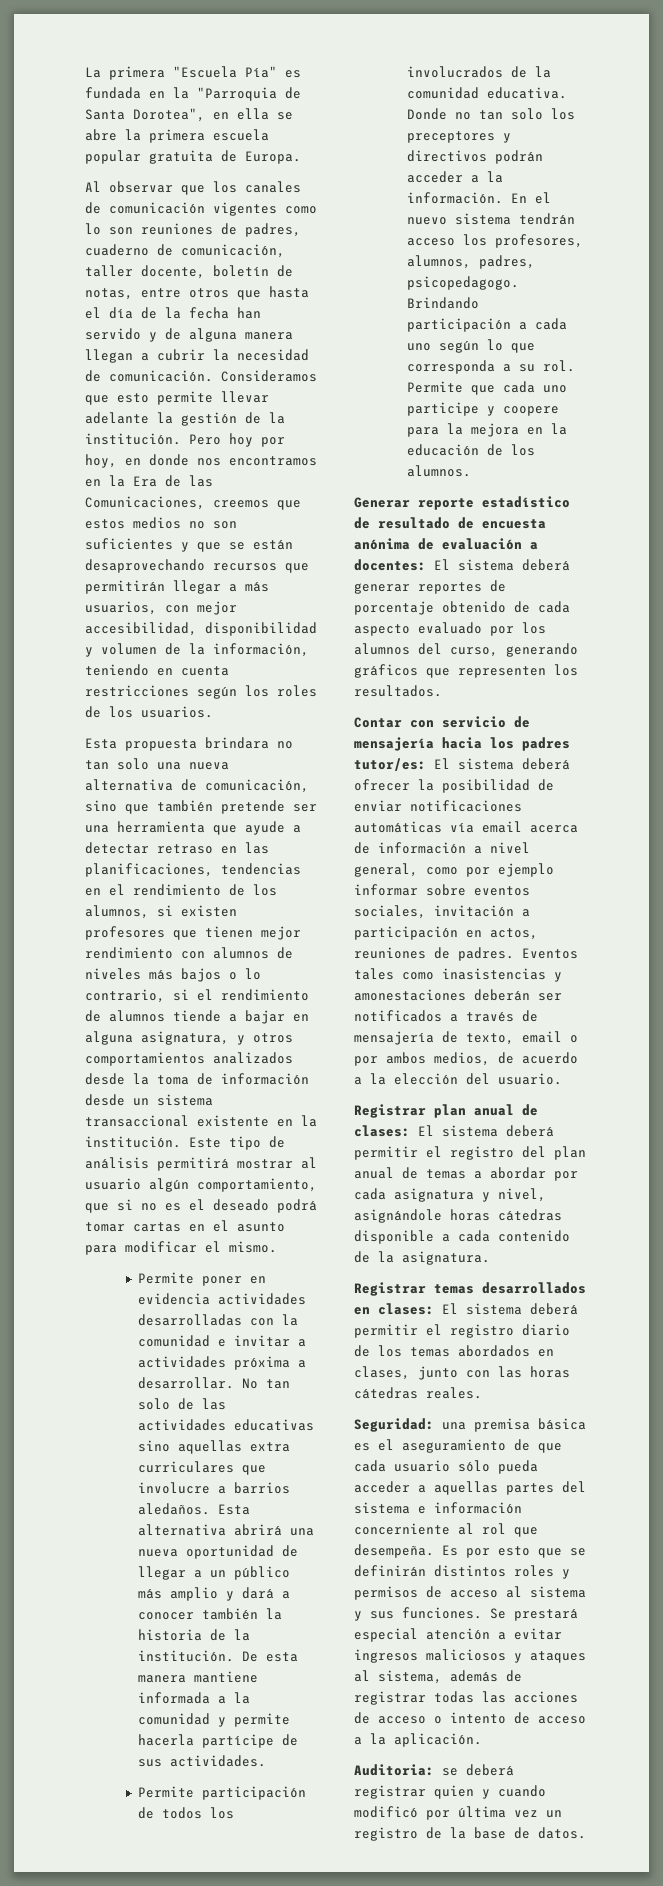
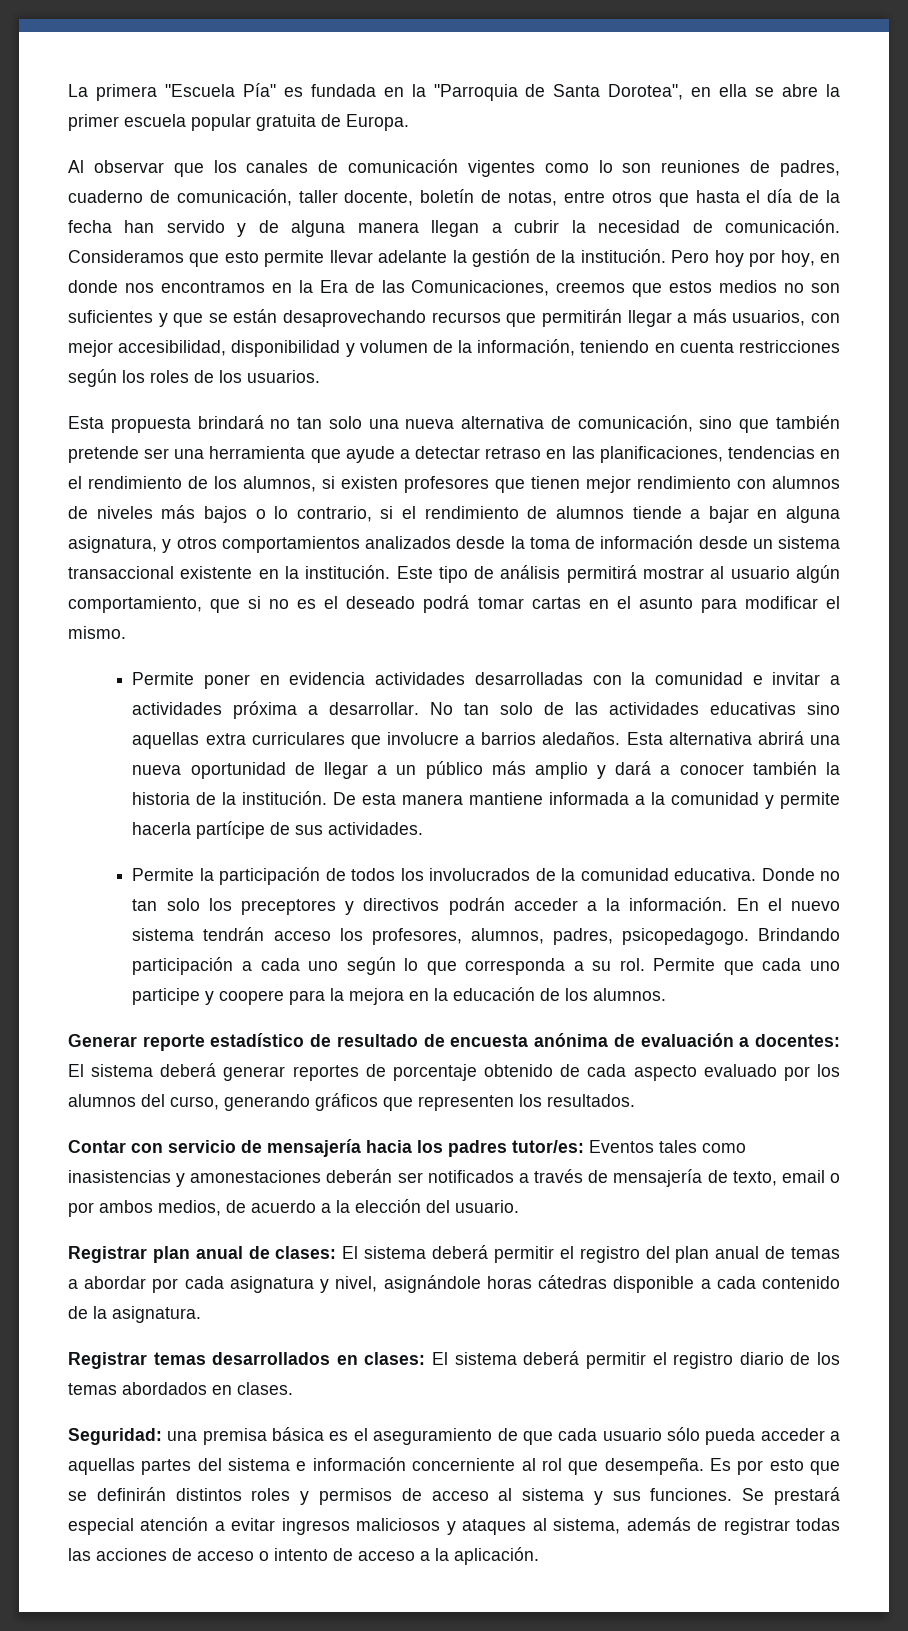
- La primera "Escuela Pía" es fundada en la "Parroquia de Santa Dorotea", en ella se abre la primera escuela popular gratuita de Europa.
+ La primera "Escuela Pía" es fundada en la "Parroquia de Santa Dorotea", en ella se abre la primer escuela popular gratuita de Europa.
- Esta propuesta brindara no tan solo una nueva alternativa de comunicación, sino que también pretende ser una herramienta que ayude a detectar retraso en las planificaciones, tendencias en el rendimiento de los alumnos, si existen profesores que tienen mejor rendimiento con alumnos de niveles más bajos o lo contrario, si el rendimiento de alumnos tiende a bajar en alguna asignatura, y otros comportamientos analizados desde la toma de información desde un sistema transaccional existente en la institución.
+ Esta propuesta brindará no tan solo una nueva alternativa de comunicación, sino que también pretende ser una herramienta que ayude a detectar retraso en las planificaciones, tendencias en el rendimiento de los alumnos, si existen profesores que tienen mejor rendimiento con alumnos de niveles más bajos o lo contrario, si el rendimiento de alumnos tiende a bajar en alguna asignatura, y otros comportamientos analizados desde la toma de información desde un sistema transaccional existente en la institución.
- Permite participación de todos los involucrados de la comunidad educativa.
+ Permite la participación de todos los involucrados de la comunidad educativa.
- Contar con servicio de mensajería hacia los padres tutor/es: El sistema deberá ofrecer la posibilidad de enviar notificaciones automáticas vía email acerca de información a nivel general, como por ejemplo informar sobre eventos sociales, invitación a participación en actos, reuniones de padres. Eventos tales como inasistencias y amonestaciones deberán ser notificados a través de mensajería de texto, email o por ambos medios, de acuerdo a la elección del usuario.
+ Contar con servicio de mensajería hacia los padres tutor/es: Eventos tales como inasistencias y amonestaciones deberán ser notificados a través de mensajería de texto, email o por ambos medios, de acuerdo a la elección del usuario.
- Registrar temas desarrollados en clases: El sistema deberá permitir el registro diario de los temas abordados en clases, junto con las horas cátedras reales.
+ Registrar temas desarrollados en clases: El sistema deberá permitir el registro diario de los temas abordados en clases.
- Auditoria: se deberá registrar quien y cuando modificó por última vez un registro de la base de datos.

